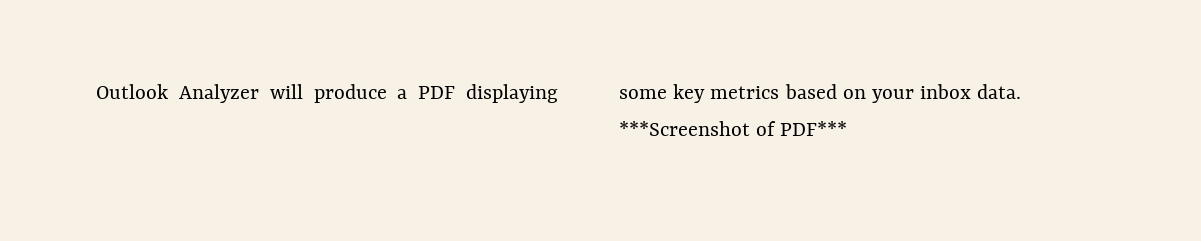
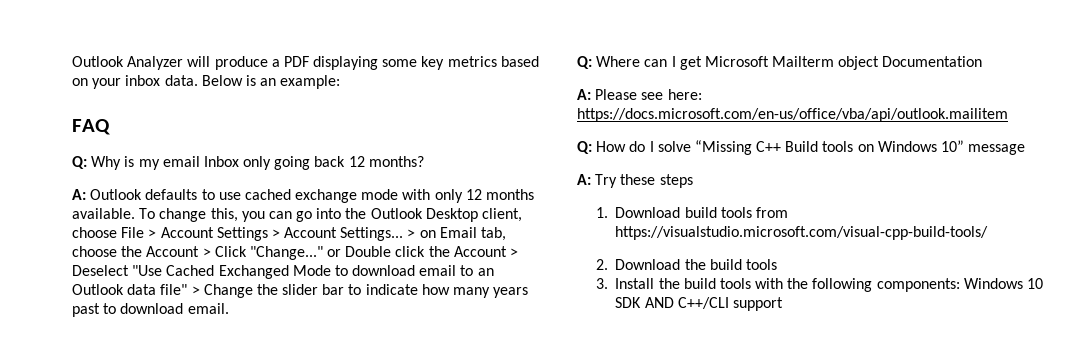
- Outlook Analyzer will produce a PDF displaying some key metrics based on your inbox data.
- ***Screenshot of PDF***
+ Outlook Analyzer will produce a PDF displaying some key metrics based on your inbox data. Below is an example:
+ FAQ
+ Q: Why is my email Inbox only going back 12 months?
+ A: Outlook defaults to use cached exchange mode with only 12 months available. To change this, you can go into the Outlook Desktop client, choose File > Account Settings > Account Settings... > on Email tab, choose the Account > Click "Change..." or Double click the Account > Deselect "Use Cached Exchanged Mode to download email to an Outlook data file" > Change the slider bar to indicate how many years past to download email.
+ Q: Where can I get Microsoft Mailterm object Documentation
+ A: Please see here: https://docs.microsoft.com/en-us/office/vba/api/outlook.mailitem
+ Q: How do I solve “Missing C++ Build tools on Windows 10” message
+ A: Try these steps
+ 1. Download build tools from https://visualstudio.microsoft.com/visual-cpp-build-tools/
+ 2. Download the build tools
+ 3. Install the build tools with the following components: Windows 10 SDK AND C++/CLI support

